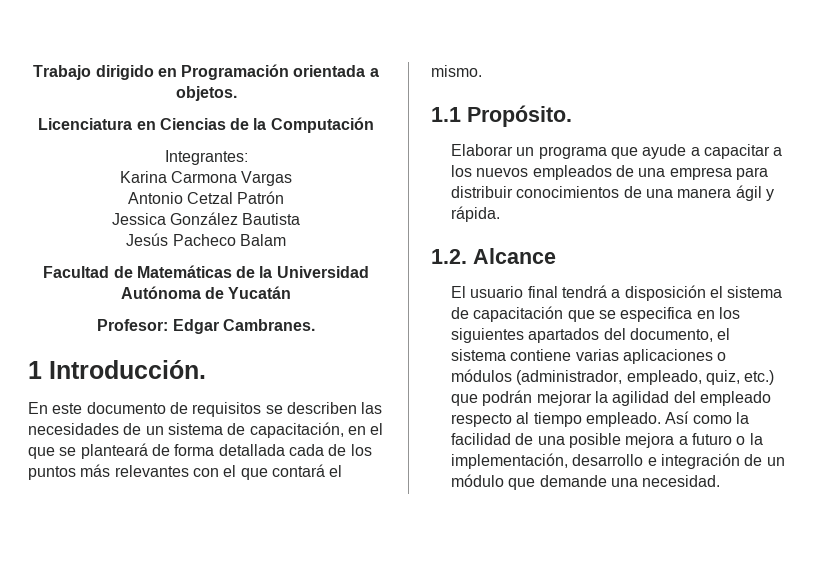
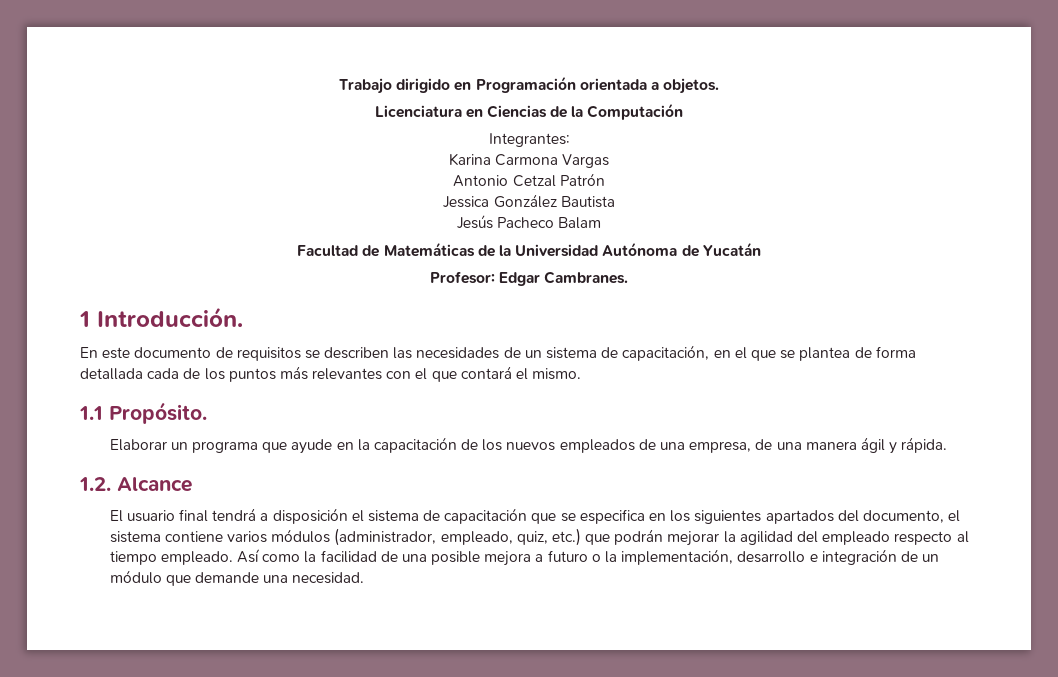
- En este documento de requisitos se describen las necesidades de un sistema de capacitación, en el que se planteará de forma detallada cada de los puntos más relevantes con el que contará el mismo.
+ En este documento de requisitos se describen las necesidades de un sistema de capacitación, en el que se plantea de forma detallada cada de los puntos más relevantes con el que contará el mismo.
- Elaborar un programa que ayude a capacitar a los nuevos empleados de una empresa para distribuir conocimientos de una manera ágil y rápida.
+ Elaborar un programa que ayude en la capacitación de los nuevos empleados de una empresa, de una manera ágil y rápida.
- El usuario final tendrá a disposición el sistema de capacitación que se especifica en los siguientes apartados del documento, el sistema contiene varias aplicaciones o módulos (administrador, empleado, quiz, etc.) que podrán mejorar la agilidad del empleado respecto al tiempo empleado.
+ El usuario final tendrá a disposición el sistema de capacitación que se especifica en los siguientes apartados del documento, el sistema contiene varios módulos (administrador, empleado, quiz, etc.) que podrán mejorar la agilidad del empleado respecto al tiempo empleado.

